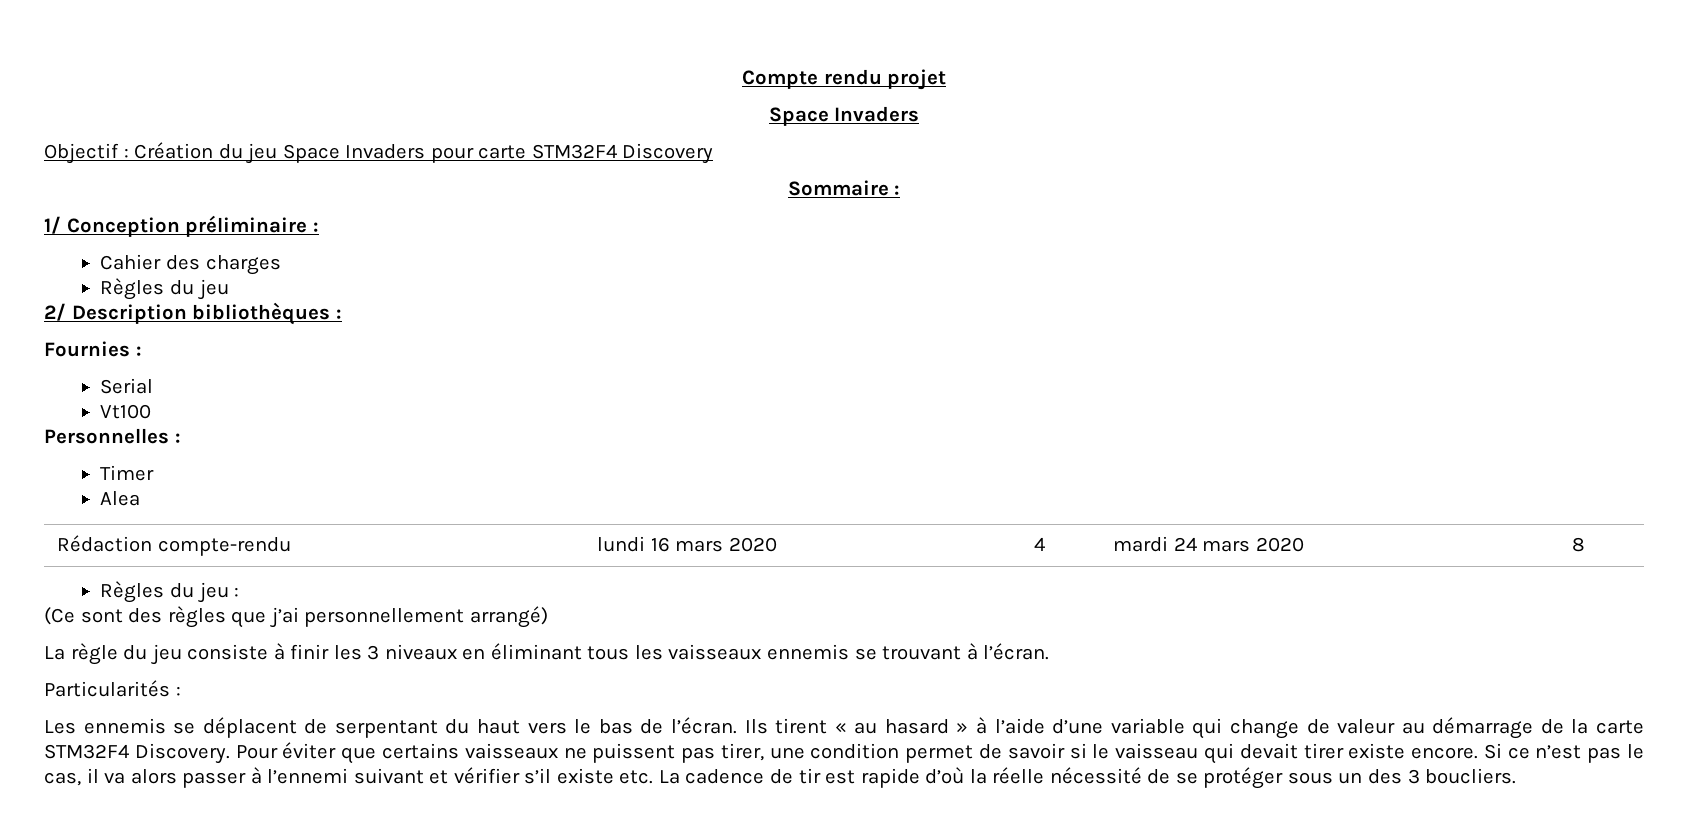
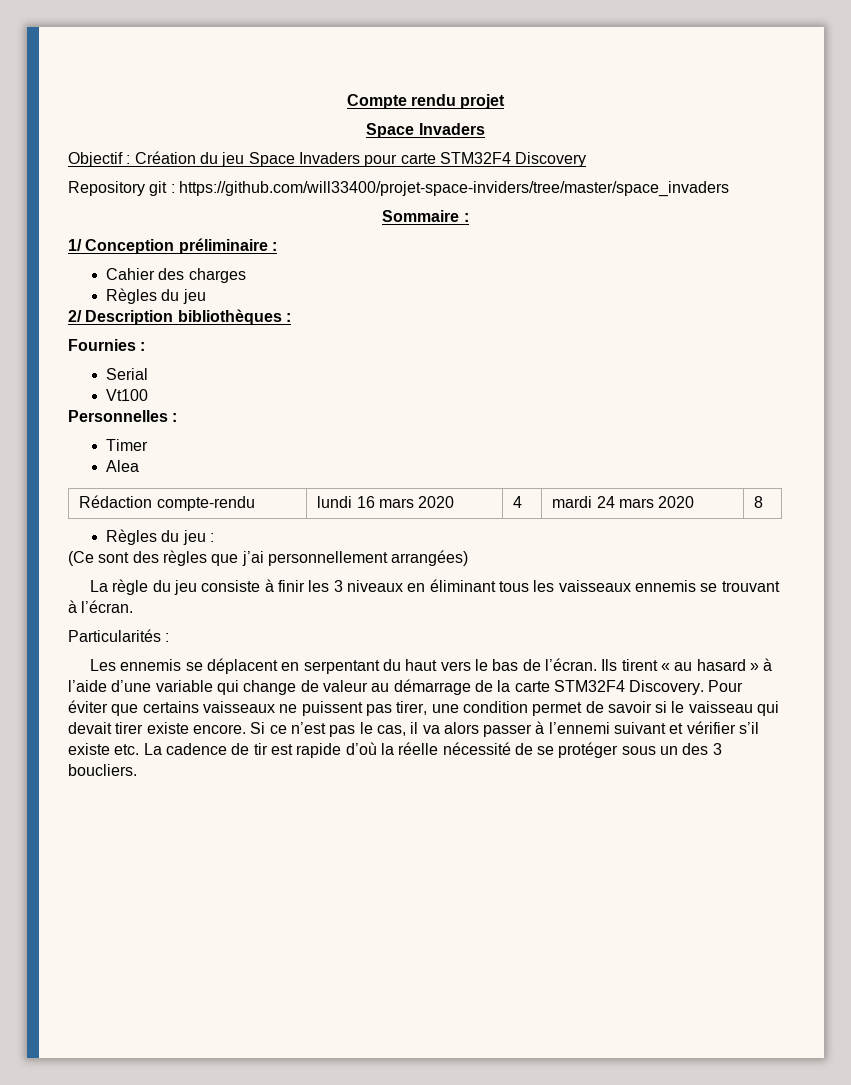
+ Repository git : https://github.com/will33400/projet-space-inviders/tree/master/space_invaders
- (Ce sont des règles que j’ai personnellement arrangé)
+ (Ce sont des règles que j’ai personnellement arrangées)
- Les ennemis se déplacent de serpentant du haut vers le bas de l’écran.
+ Les ennemis se déplacent en serpentant du haut vers le bas de l’écran.

